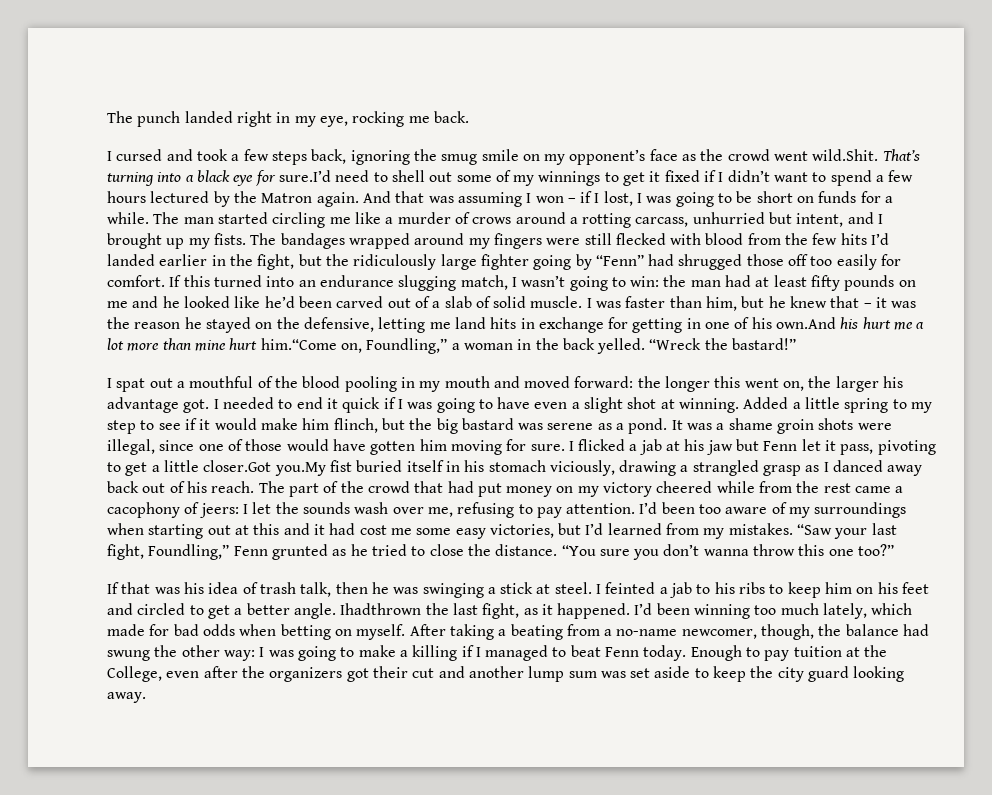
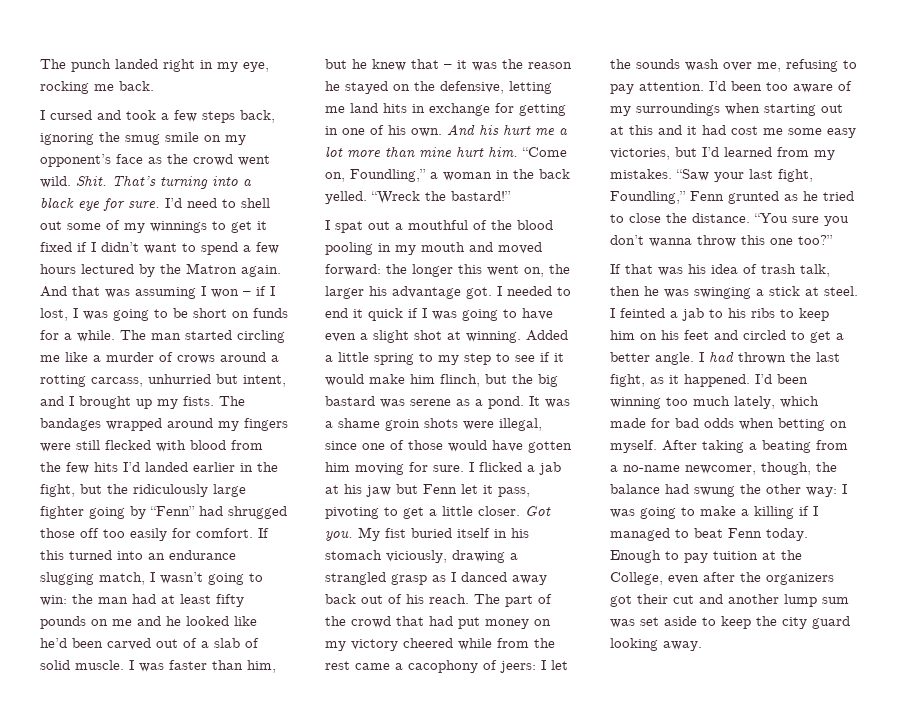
- I cursed and took a few steps back, ignoring the smug smile on my opponent’s face as the crowd went wild.Shit. That’s turning into a black eye for sure.I’d need to shell out some of my winnings to get it fixed if I didn’t want to spend a few hours lectured by the Matron again.
+ I cursed and took a few steps back, ignoring the smug smile on my opponent’s face as the crowd went wild. Shit. That’s turning into a black eye for sure. I’d need to shell out some of my winnings to get it fixed if I didn’t want to spend a few hours lectured by the Matron again.
- I was faster than him, but he knew that – it was the reason he stayed on the defensive, letting me land hits in exchange for getting in one of his own.And his hurt me a lot more than mine hurt him.“Come on, Foundling,” a woman in the back yelled.
+ I was faster than him, but he knew that – it was the reason he stayed on the defensive, letting me land hits in exchange for getting in one of his own. And his hurt me a lot more than mine hurt him. “Come on, Foundling,” a woman in the back yelled.
- I flicked a jab at his jaw but Fenn let it pass, pivoting to get a little closer.Got you.My fist buried itself in his stomach viciously, drawing a strangled grasp as I danced away back out of his reach.
+ I flicked a jab at his jaw but Fenn let it pass, pivoting to get a little closer. Got you. My fist buried itself in his stomach viciously, drawing a strangled grasp as I danced away back out of his reach.
- Ihadthrown the last fight, as it happened.
+ I had thrown the last fight, as it happened.

